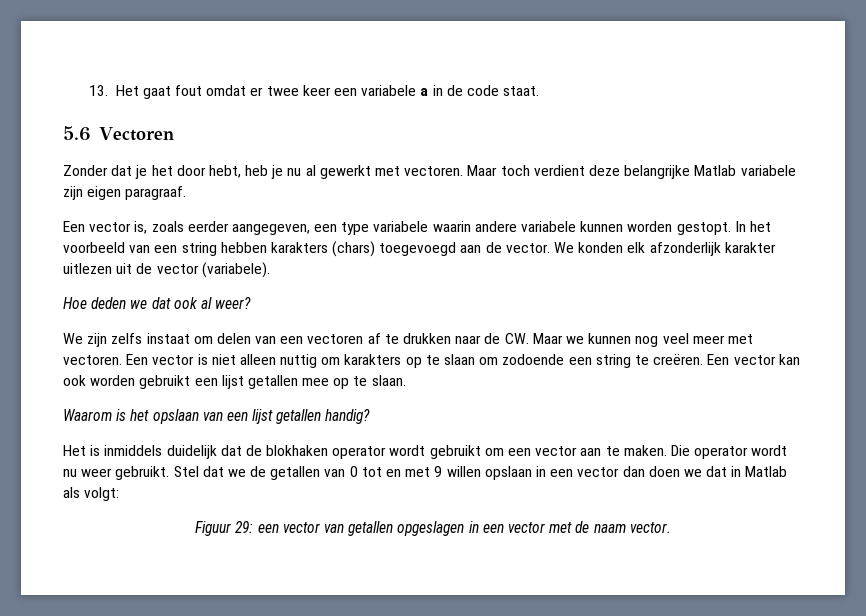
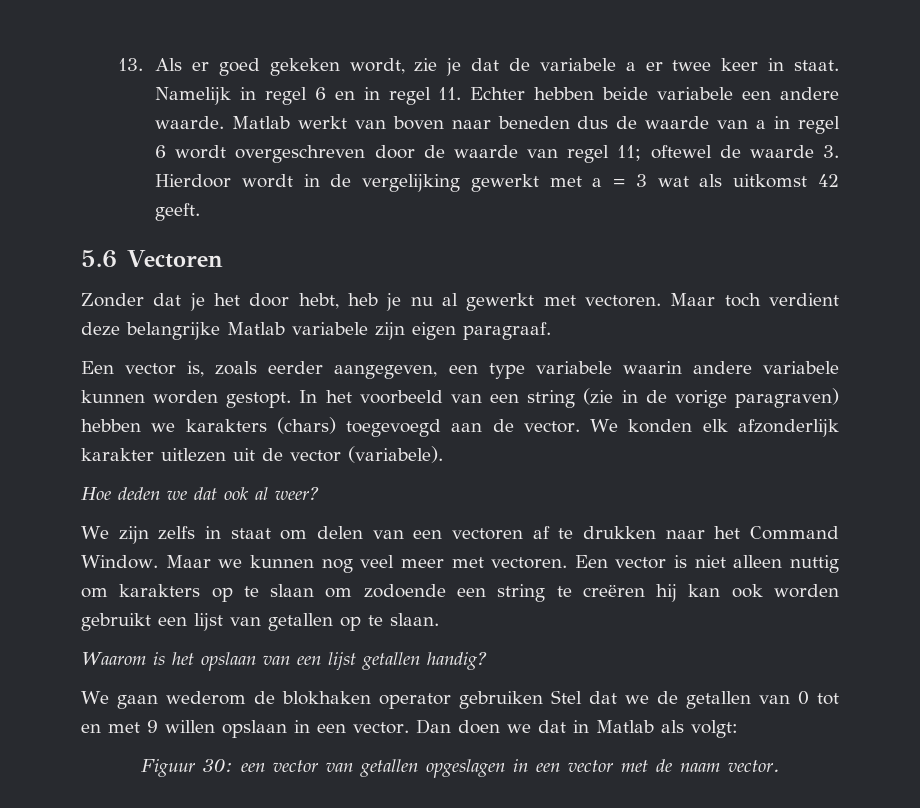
- 13. Het gaat fout omdat er twee keer een variabele a in de code staat.
+ 13. Als er goed gekeken wordt, zie je dat de variabele a er twee keer in staat. Namelijk in regel 6 en in regel 11. Echter hebben beide variabele een andere waarde. Matlab werkt van boven naar beneden dus de waarde van a in regel 6 wordt overgeschreven door de waarde van regel 11; oftewel de waarde 3. Hierdoor wordt in de vergelijking gewerkt met a = 3 wat als uitkomst 42 geeft.
- In het voorbeeld van een string hebben karakters (chars) toegevoegd aan de vector.
+ In het voorbeeld van een string (zie in de vorige paragraven) hebben we karakters (chars) toegevoegd aan de vector.
- We zijn zelfs instaat om delen van een vectoren af te drukken naar de CW. Maar we kunnen nog veel meer met vectoren.
+ We zijn zelfs in staat om delen van een vectoren af te drukken naar het Command Window. Maar we kunnen nog veel meer met vectoren.
- Een vector is niet alleen nuttig om karakters op te slaan om zodoende een string te creëren. Een vector kan ook worden gebruikt een lijst getallen mee op te slaan.
+ Een vector is niet alleen nuttig om karakters op te slaan om zodoende een string te creëren hij kan ook worden gebruikt een lijst van getallen op te slaan.
- Het is inmiddels duidelijk dat de blokhaken operator wordt gebruikt om een vector aan te maken. Die operator wordt nu weer gebruikt. Stel dat we de getallen van 0 tot en met 9 willen opslaan in een vector dan doen we dat in Matlab als volgt:
+ We gaan wederom de blokhaken operator gebruiken Stel dat we de getallen van 0 tot en met 9 willen opslaan in een vector. Dan doen we dat in Matlab als volgt:
- Figuur 29: een vector van getallen opgeslagen in een vector met de naam vector.
+ Figuur 30: een vector van getallen opgeslagen in een vector met de naam vector.

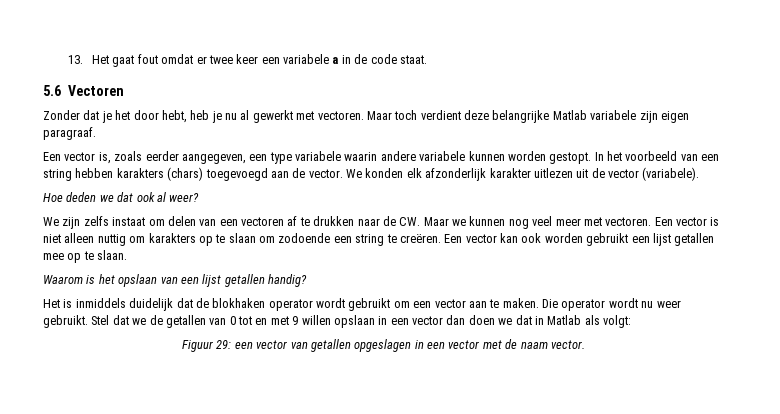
- 13. Als er goed gekeken wordt, zie je dat de variabele a er twee keer in staat. Namelijk in regel 6 en in regel 11. Echter hebben beide variabele een andere waarde. Matlab werkt van boven naar beneden dus de waarde van a in regel 6 wordt overgeschreven door de waarde van regel 11; oftewel de waarde 3. Hierdoor wordt in de vergelijking gewerkt met a = 3 wat als uitkomst 42 geeft.
+ 13. Het gaat fout omdat er twee keer een variabele a in de code staat.
- In het voorbeeld van een string (zie in de vorige paragraven) hebben we karakters (chars) toegevoegd aan de vector.
+ In het voorbeeld van een string hebben karakters (chars) toegevoegd aan de vector.
- We zijn zelfs in staat om delen van een vectoren af te drukken naar het Command Window. Maar we kunnen nog veel meer met vectoren.
+ We zijn zelfs instaat om delen van een vectoren af te drukken naar de CW. Maar we kunnen nog veel meer met vectoren.
- Een vector is niet alleen nuttig om karakters op te slaan om zodoende een string te creëren hij kan ook worden gebruikt een lijst van getallen op te slaan.
+ Een vector is niet alleen nuttig om karakters op te slaan om zodoende een string te creëren. Een vector kan ook worden gebruikt een lijst getallen mee op te slaan.
- We gaan wederom de blokhaken operator gebruiken Stel dat we de getallen van 0 tot en met 9 willen opslaan in een vector. Dan doen we dat in Matlab als volgt:
+ Het is inmiddels duidelijk dat de blokhaken operator wordt gebruikt om een vector aan te maken. Die operator wordt nu weer gebruikt. Stel dat we de getallen van 0 tot en met 9 willen opslaan in een vector dan doen we dat in Matlab als volgt:
- Figuur 30: een vector van getallen opgeslagen in een vector met de naam vector.
+ Figuur 29: een vector van getallen opgeslagen in een vector met de naam vector.

